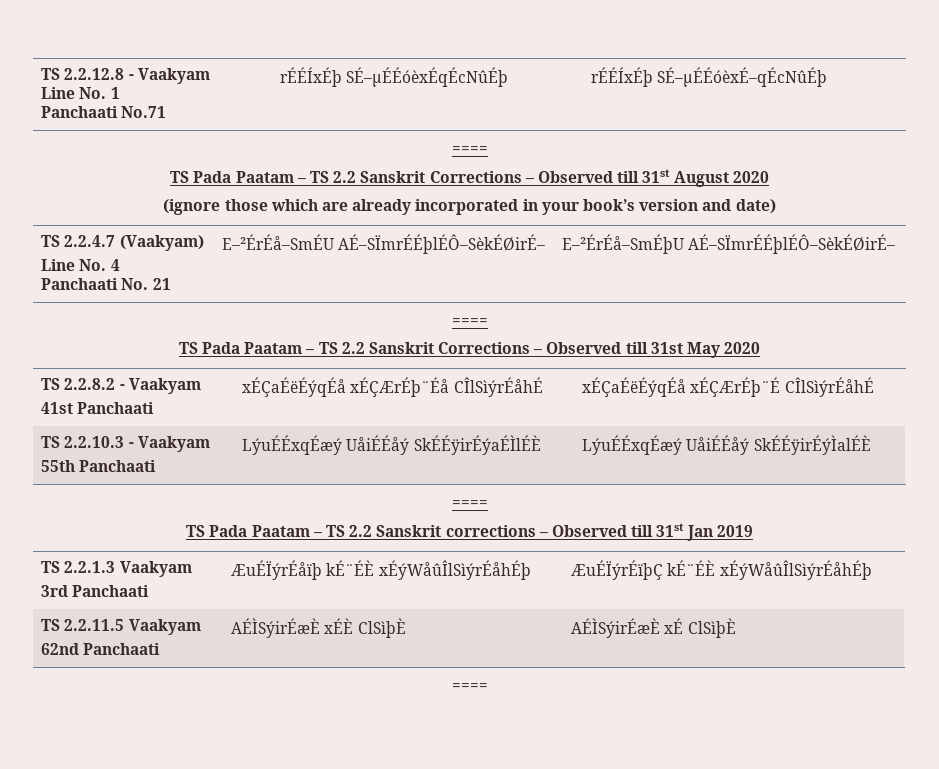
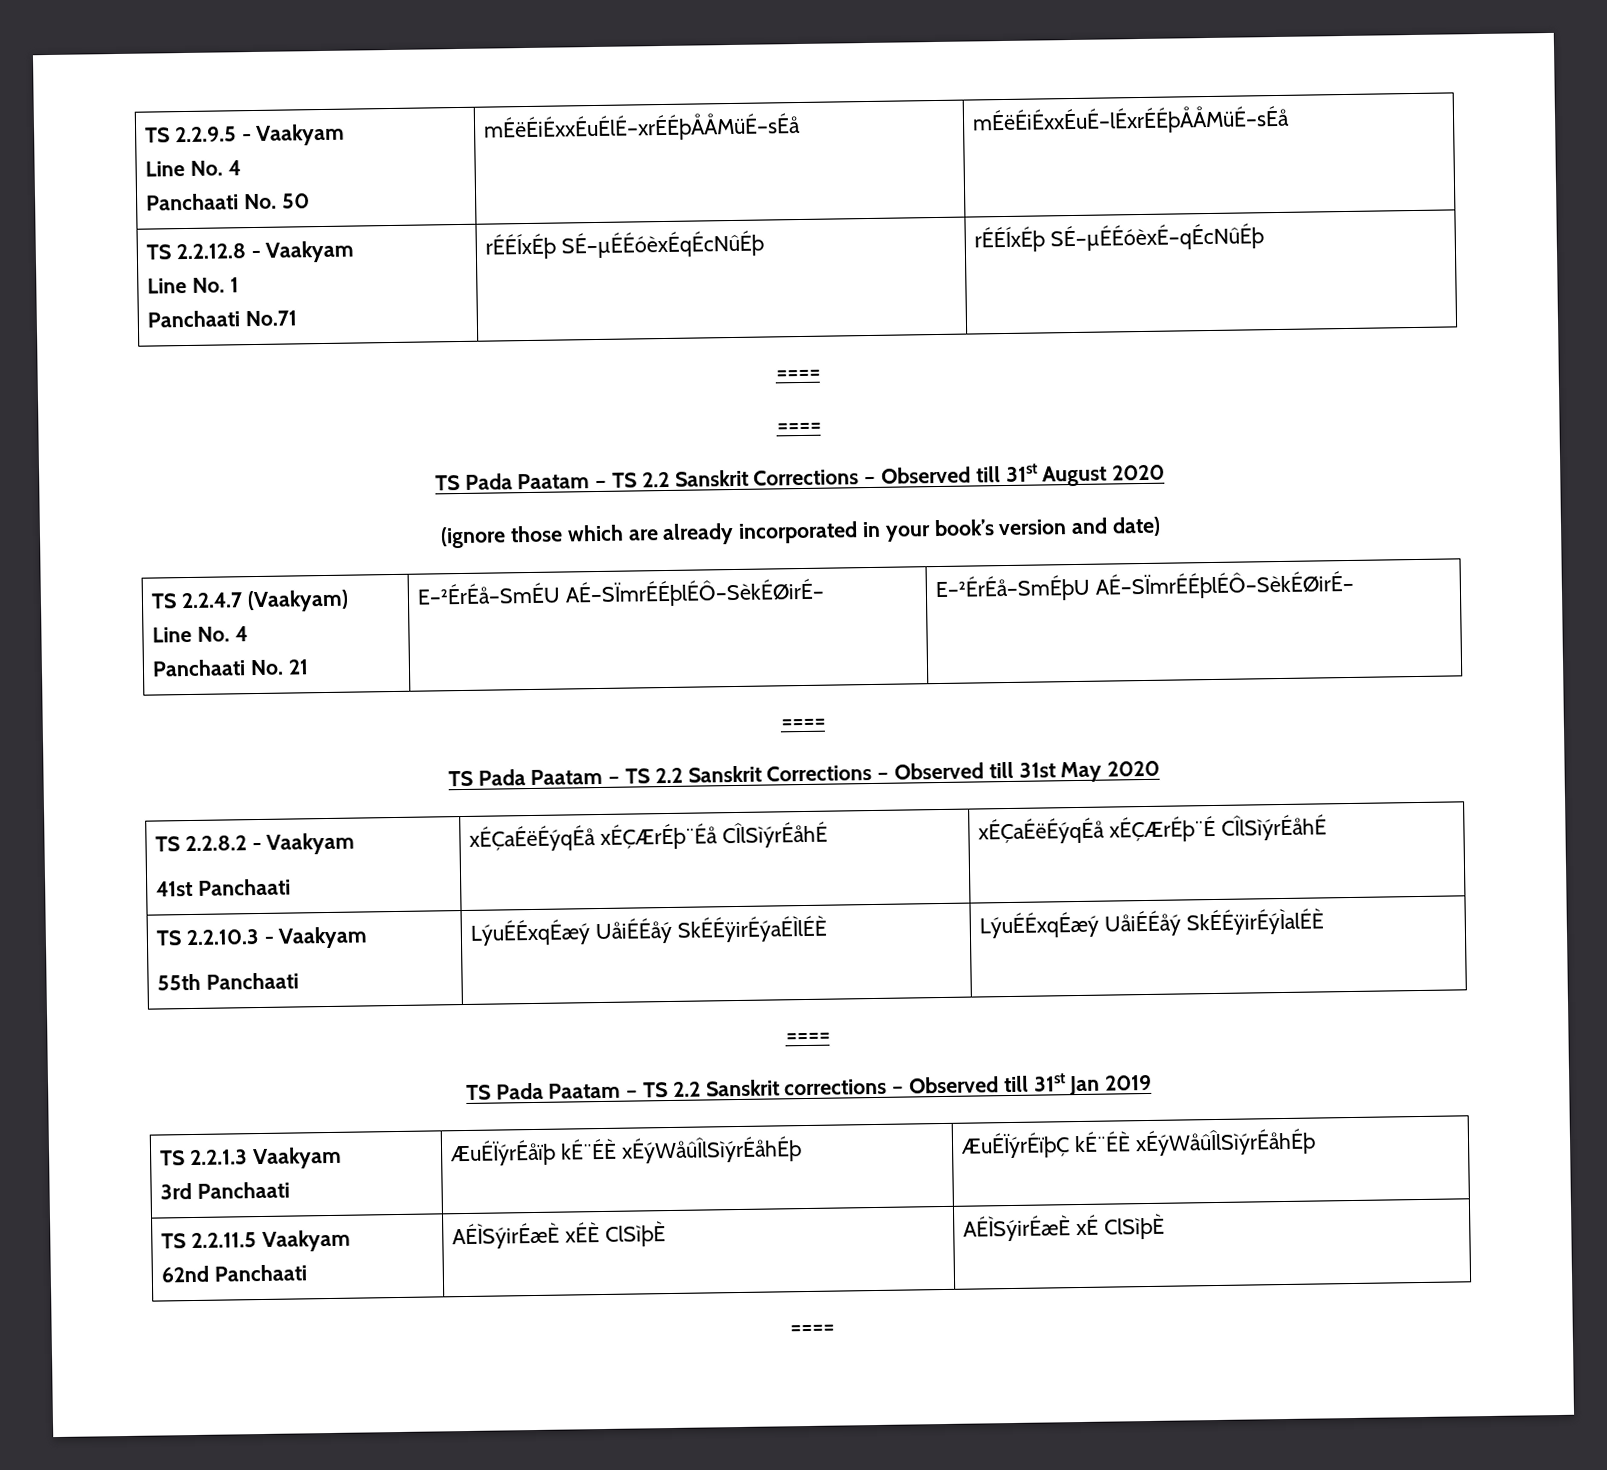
+ TS 2.2.9.5 - Vaakyam
+ Line No. 4
+ Panchaati No. 50 | mÉëÉiÉxxÉuÉlÉ–xrÉÉþÅÅMüÉ–sÉå | mÉëÉiÉxxÉuÉ–lÉxrÉÉþÅÅMüÉ–sÉå
  TS 2.2.12.8 - Vaakyam
  Line No. 1
  Panchaati No.71 | rÉÉÍxÉþ SÉ–µÉÉóèxÉqÉcNûÉþ | rÉÉÍxÉþ SÉ–µÉÉóèxÉ–qÉcNûÉþ
+ ====

